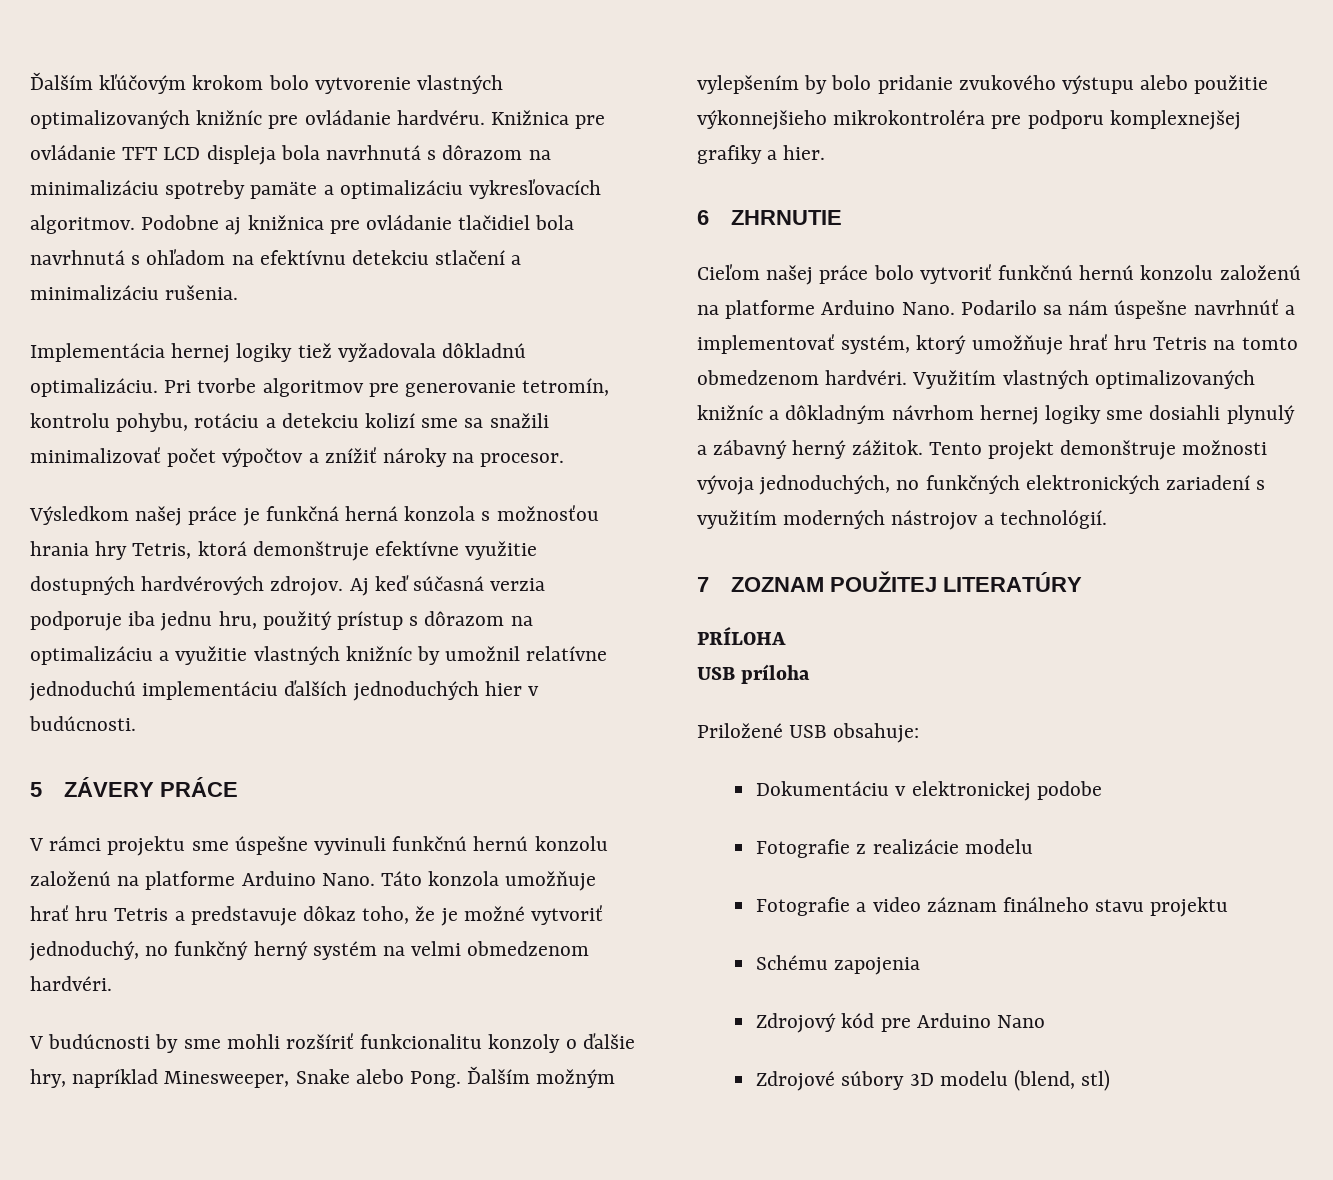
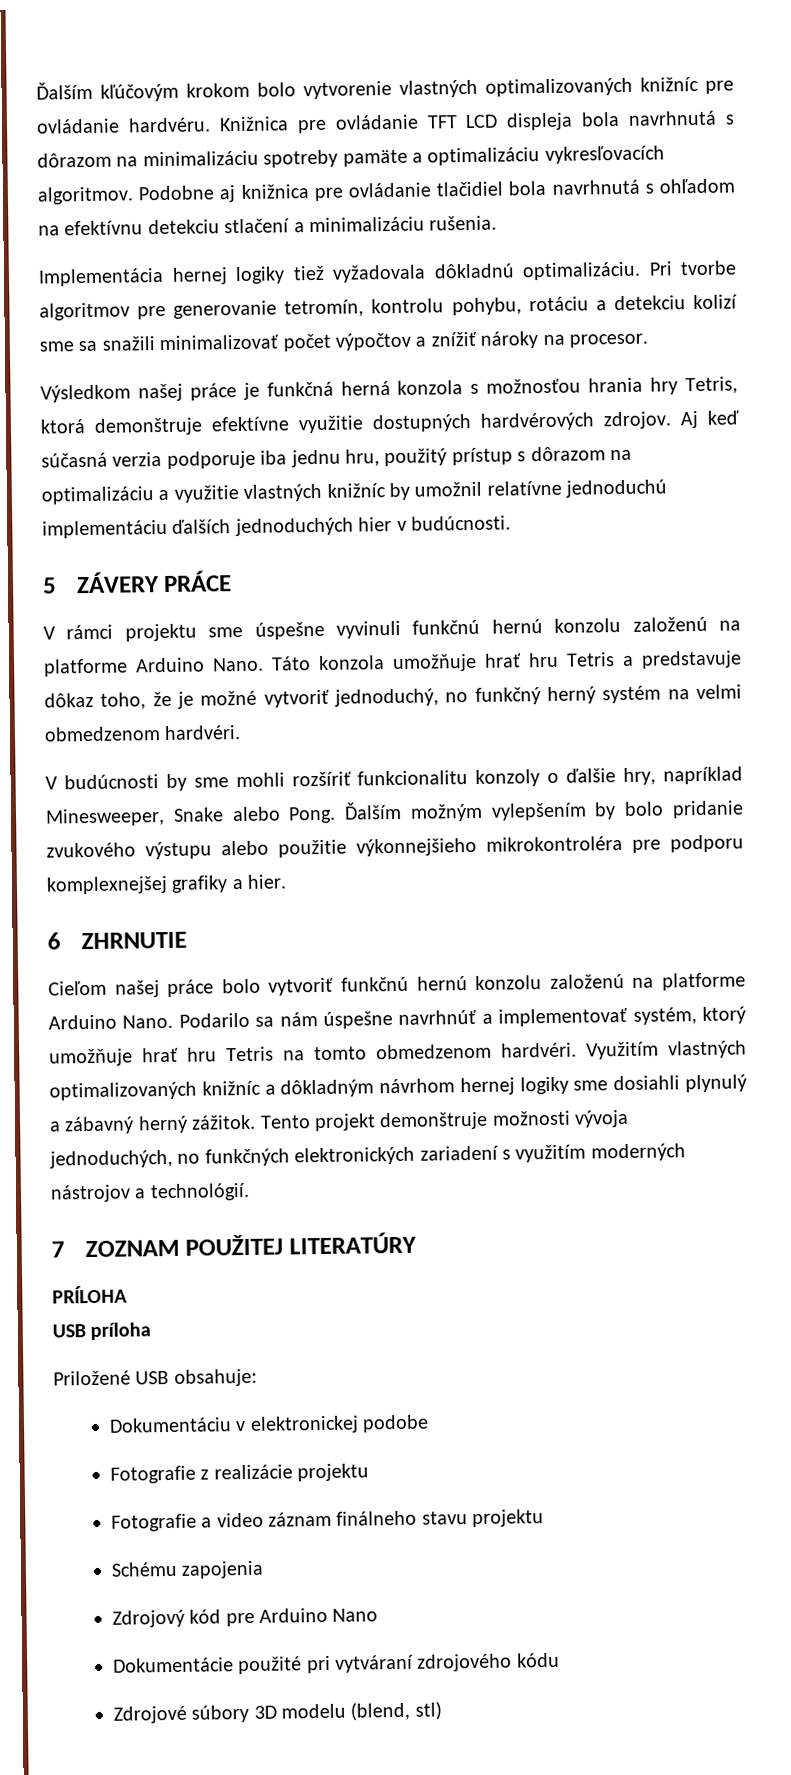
- Fotografie z realizácie modelu
+ Fotografie z realizácie projektu
+ Dokumentácie použité pri vytváraní zdrojového kódu

